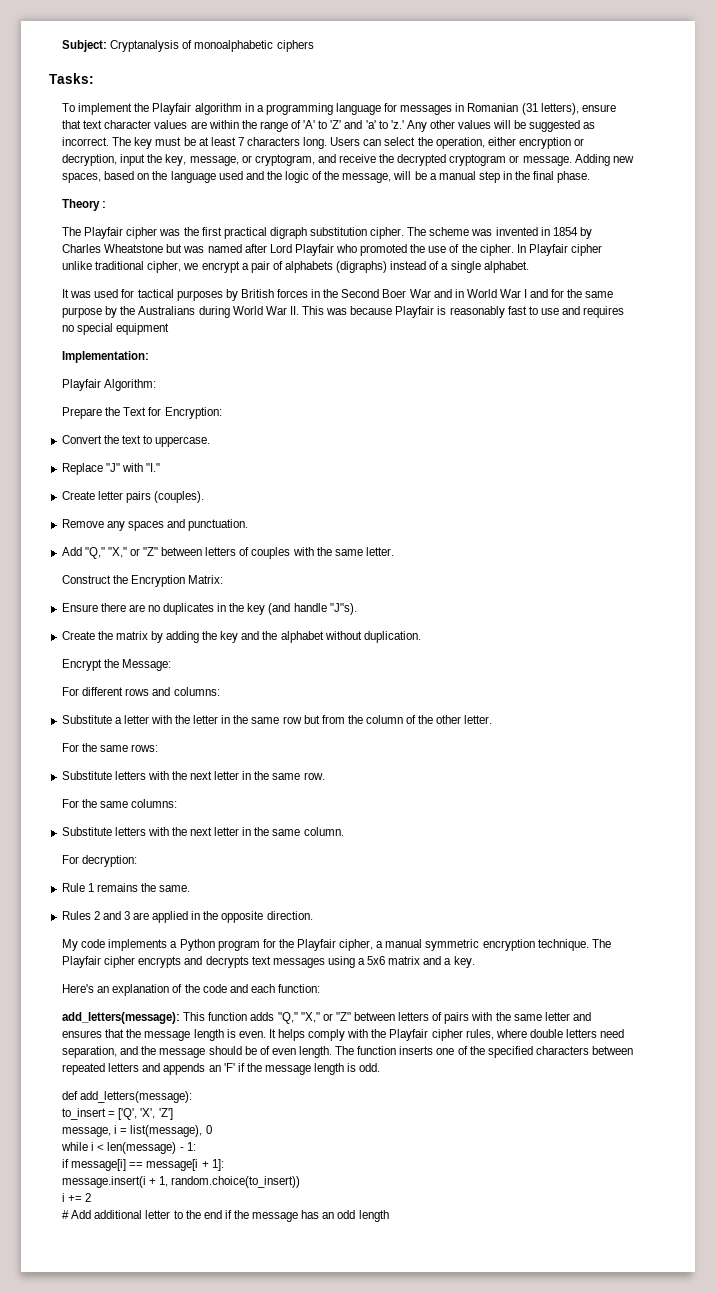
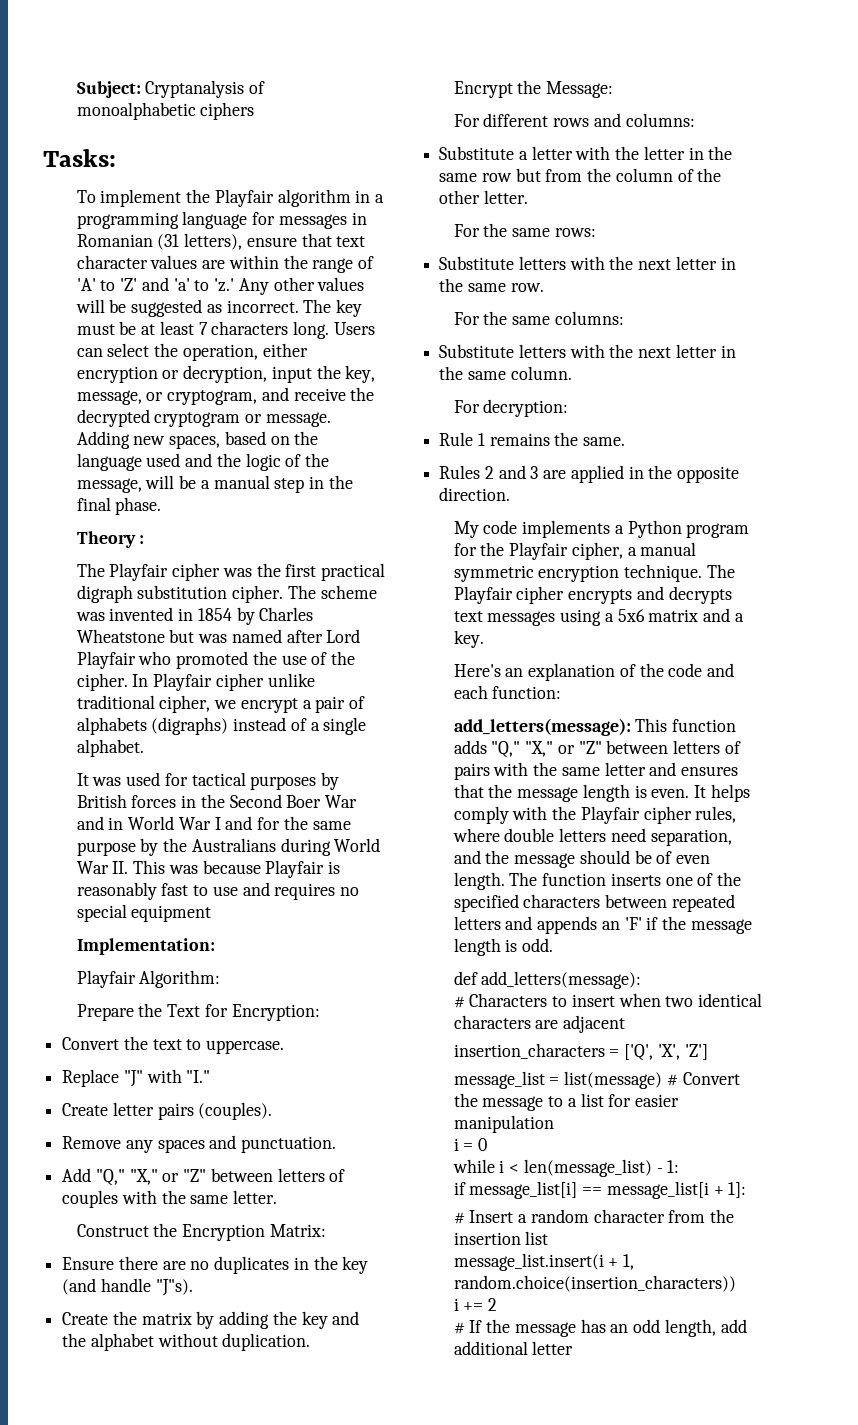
- to_insert = ['Q', 'X', 'Z']
- message, i = list(message), 0
+ # Characters to insert when two identical characters are adjacent
+ insertion_characters = ['Q', 'X', 'Z']
+ message_list = list(message) # Convert the message to a list for easier manipulation
+ i = 0
- while i < len(message) - 1:
+ while i < len(message_list) - 1:
- if message[i] == message[i + 1]:
+ if message_list[i] == message_list[i + 1]:
- message.insert(i + 1, random.choice(to_insert))
+ # Insert a random character from the insertion list
+ message_list.insert(i + 1, random.choice(insertion_characters))
- # Add additional letter to the end if the message has an odd length
+ # If the message has an odd length, add additional letter

